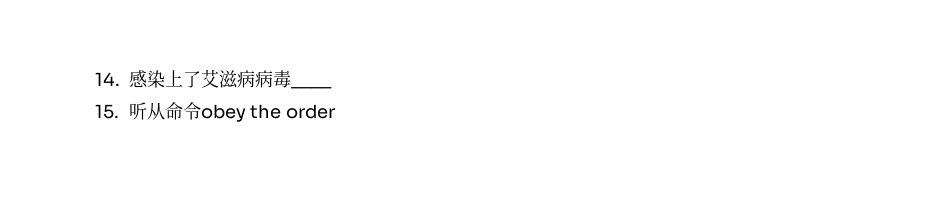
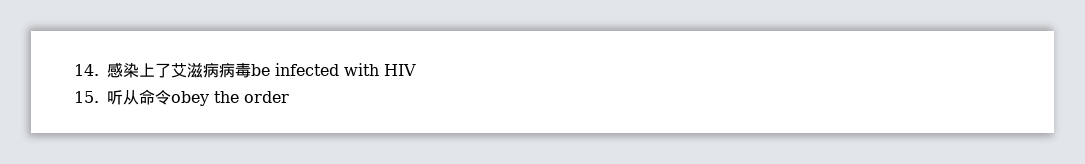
- 14.感染上了艾滋病病毒____
+ 14.感染上了艾滋病病毒be infected with HIV

